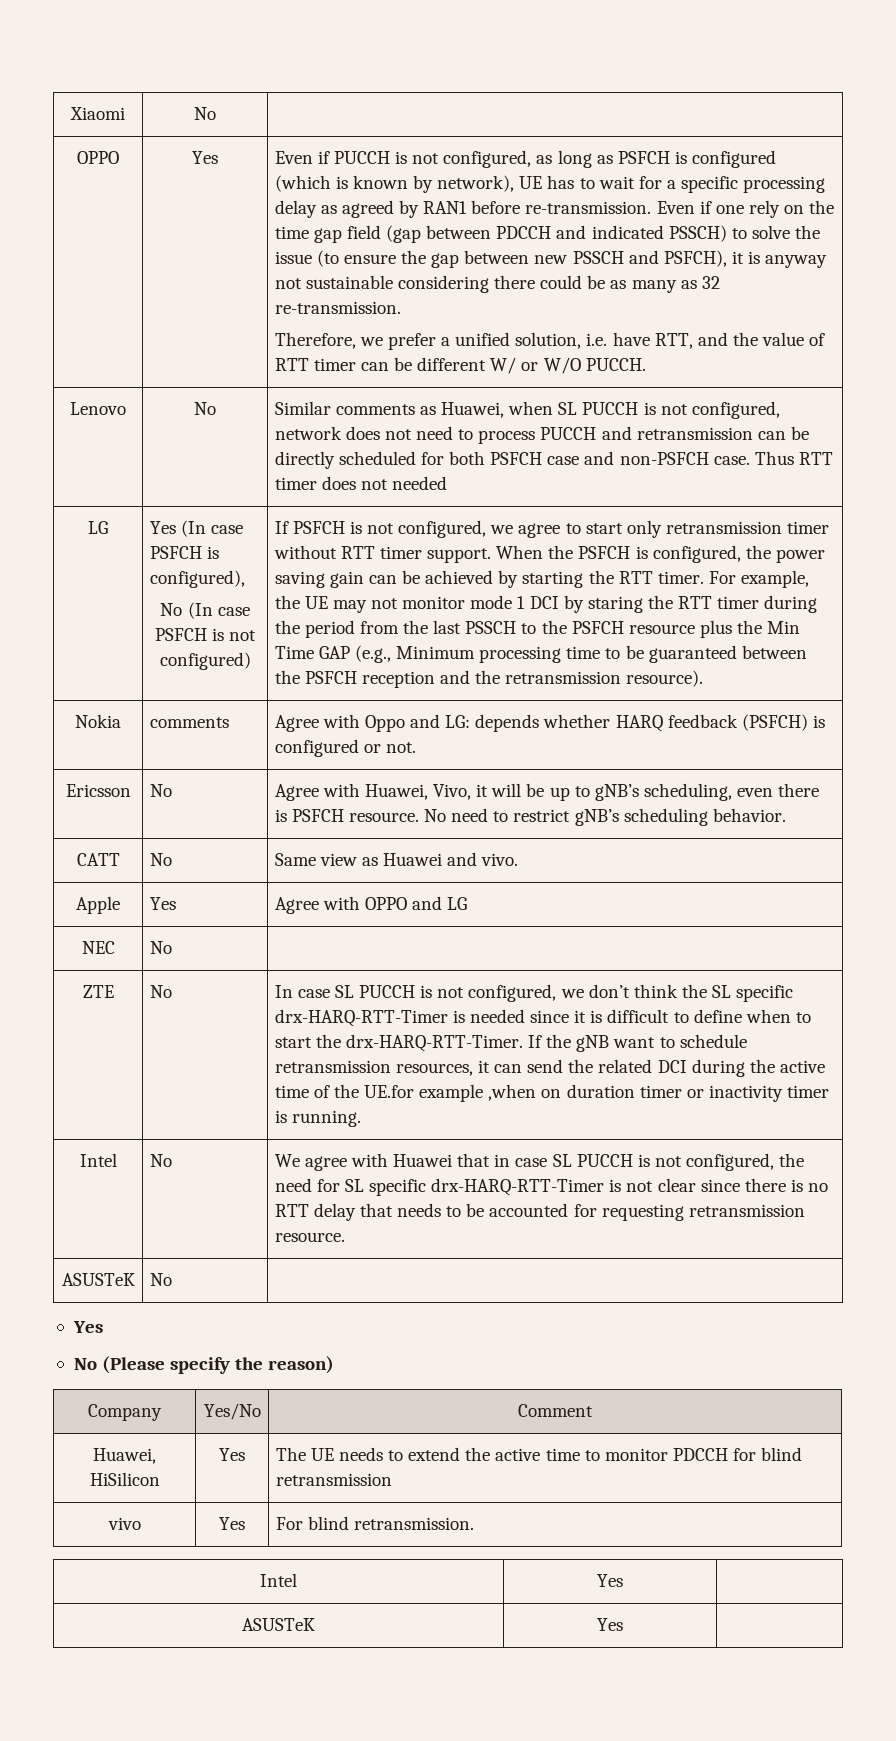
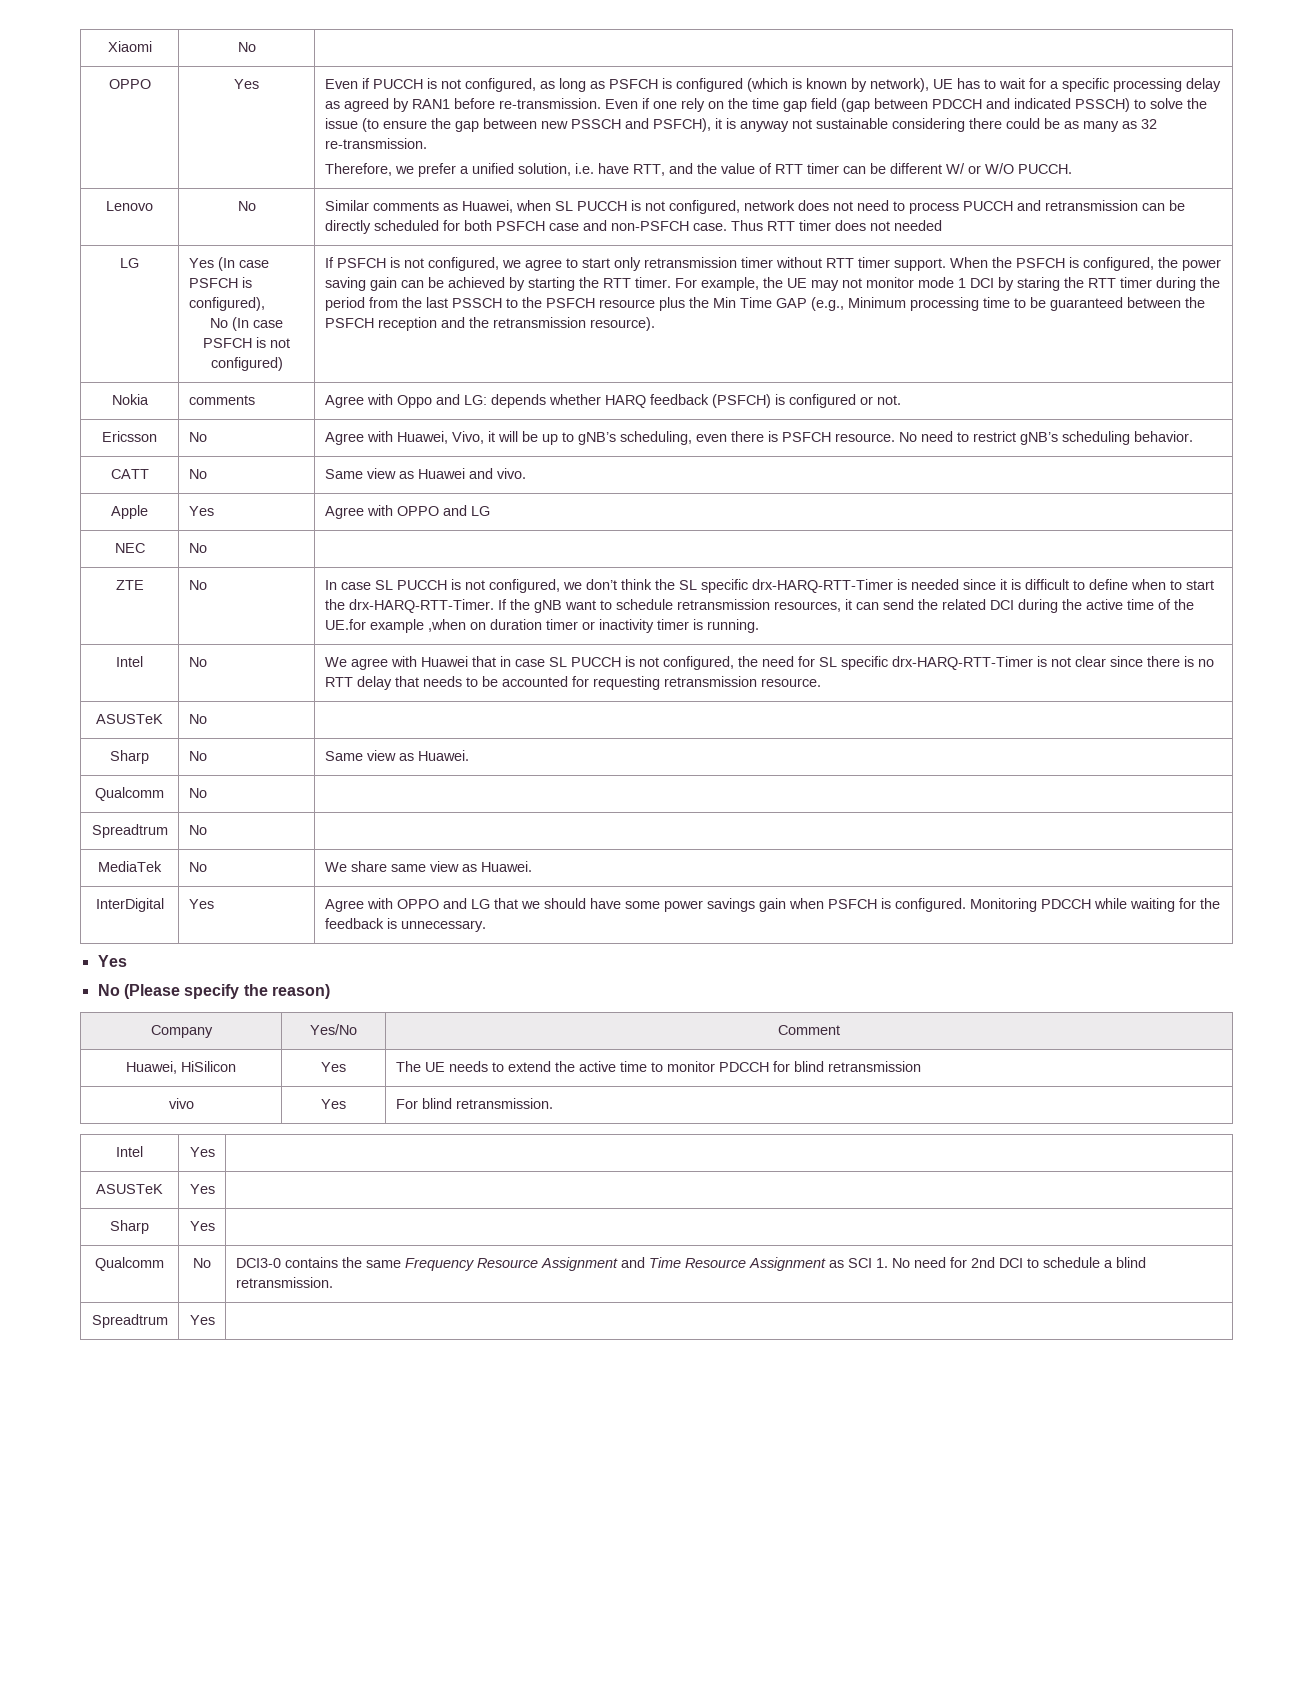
+ Sharp | No | Same view as Huawei.
+ Qualcomm | No |
+ Spreadtrum | No |
+ MediaTek | No | We share same view as Huawei.
+ InterDigital | Yes | Agree with OPPO and LG that we should have some power savings gain when PSFCH is configured. Monitoring PDCCH while waiting for the feedback is unnecessary.
+ Sharp | Yes |
+ Qualcomm | No | DCI3-0 contains the same Frequency Resource Assignment and Time Resource Assignment as SCI 1. No need for 2nd DCI to schedule a blind retransmission.
+ Spreadtrum | Yes |

